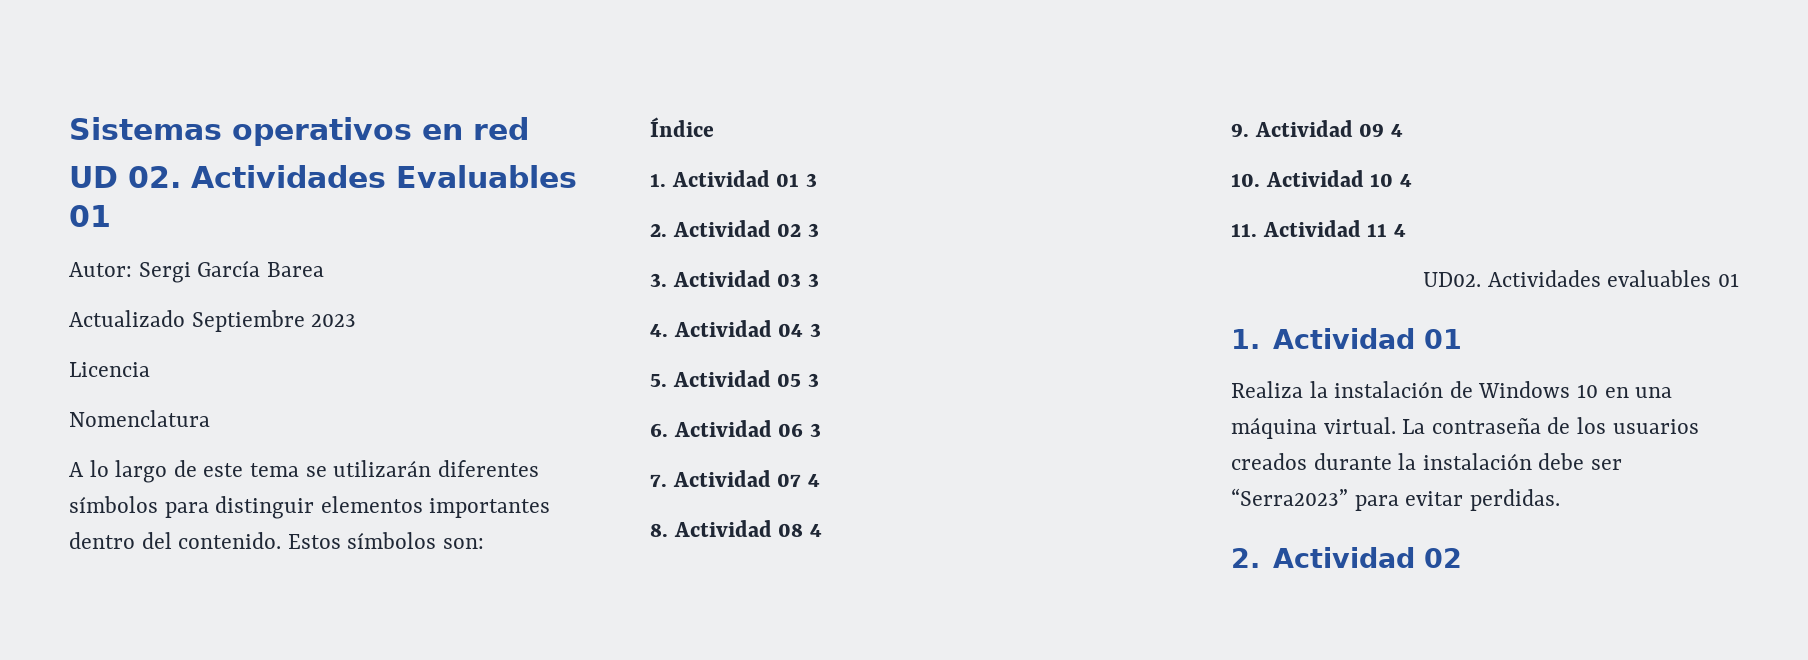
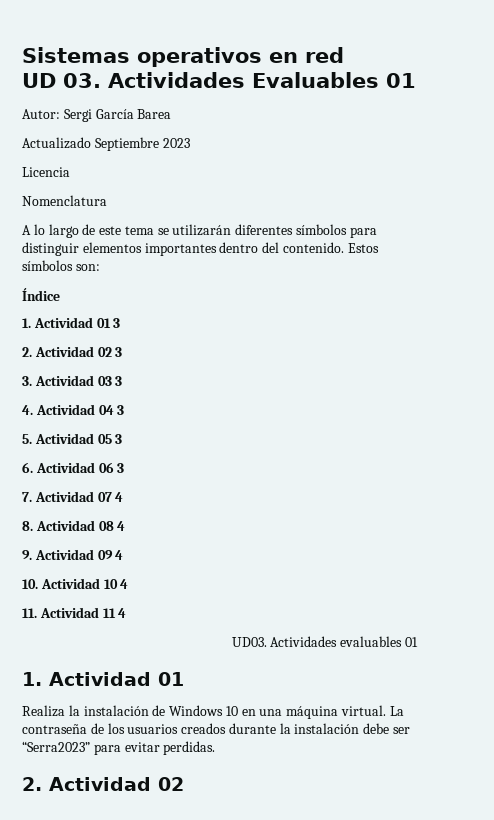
- UD 02. Actividades Evaluables 01
+ UD 03. Actividades Evaluables 01
- UD02.
+ UD03.

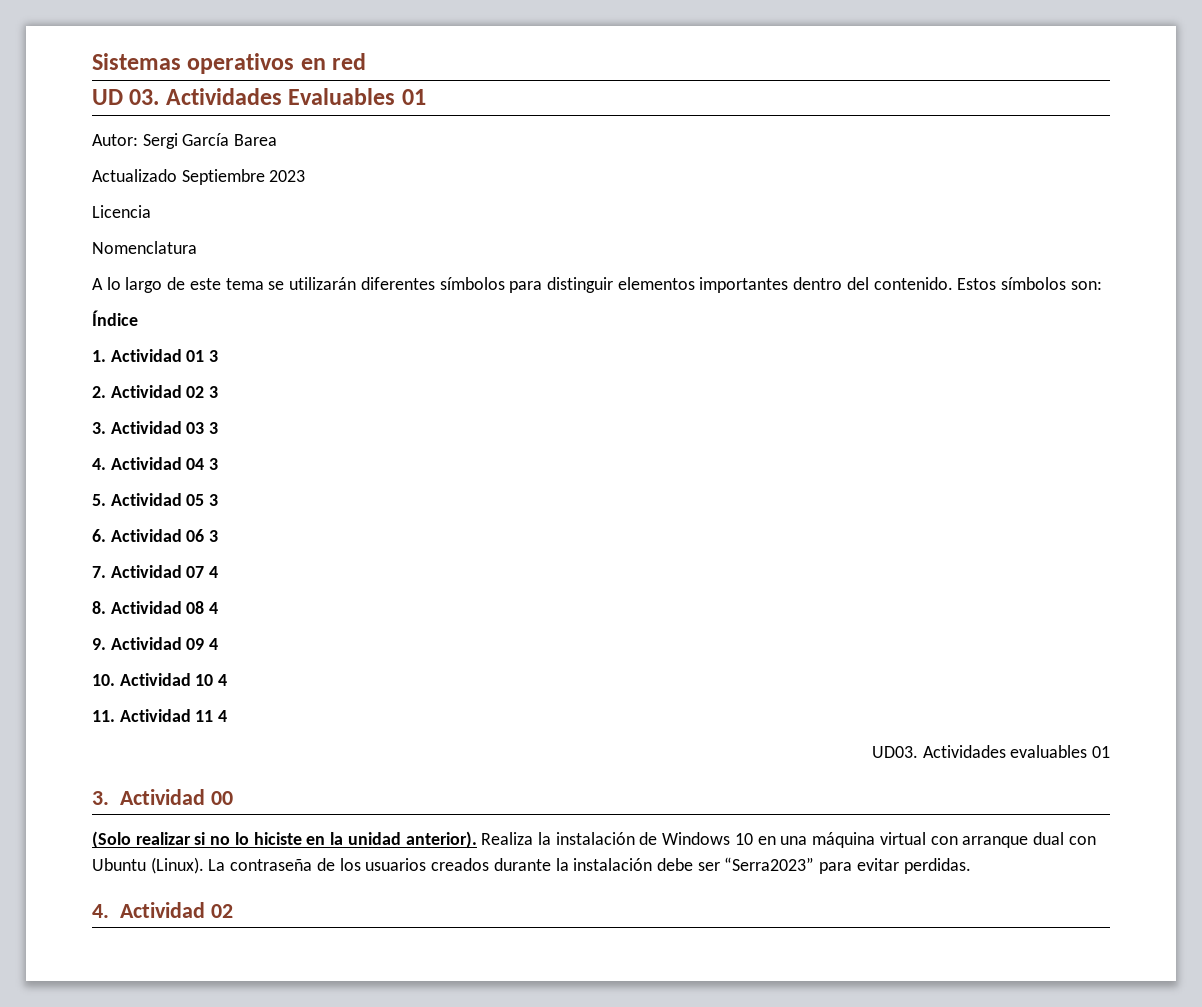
  Actividades evaluables 01
- 1. Actividad 01
- Realiza la instalación de Windows 10 en una máquina virtual.
+ 3. Actividad 00
+ (Solo realizar si no lo hiciste en la unidad anterior). Realiza la instalación de Windows 10 en una máquina virtual con arranque dual con Ubuntu (Linux).
  La contraseña de los usuarios creados durante la instalación debe ser “Serra2023” para evitar perdidas.
- 2. Actividad 02
+ 4. Actividad 02

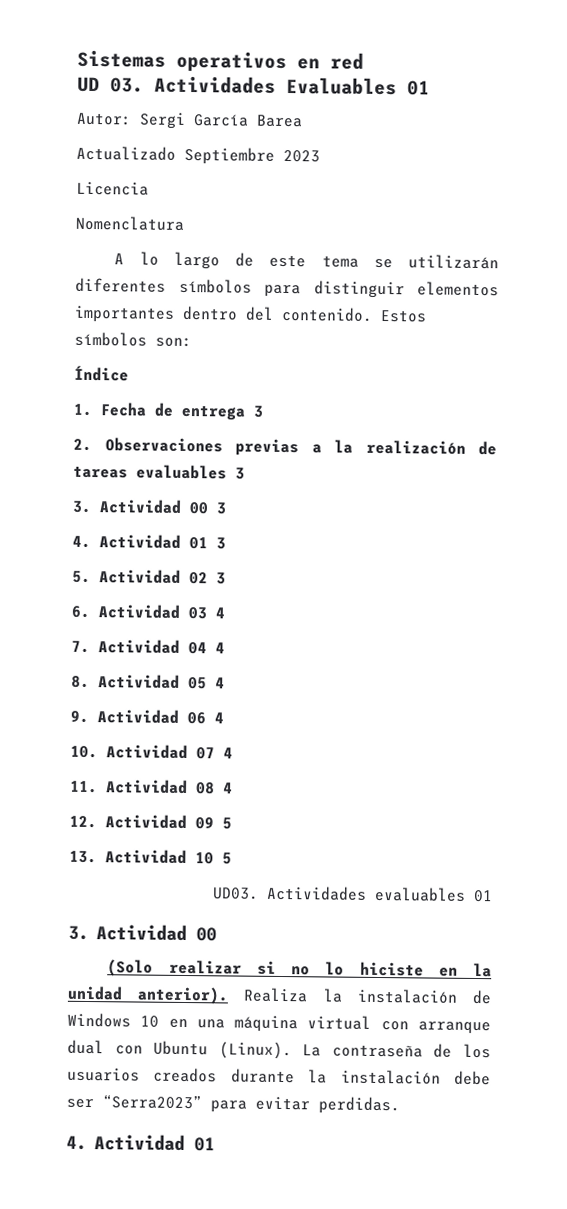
- 1. Actividad 01 3
+ 1. Fecha de entrega 3
+ 2. Observaciones previas a la realización de tareas evaluables 3
+ 3. Actividad 00 3
+ 4. Actividad 01 3
- 2. Actividad 02 3
+ 5. Actividad 02 3
- 3. Actividad 03 3
- 4. Actividad 04 3
- 5. Actividad 05 3
- 6. Actividad 06 3
- 7. Actividad 07 4
+ 6. Actividad 03 4
+ 7. Actividad 04 4
+ 8. Actividad 05 4
+ 9. Actividad 06 4
+ 10. Actividad 07 4
- 8. Actividad 08 4
+ 11. Actividad 08 4
- 9. Actividad 09 4
- 10. Actividad 10 4
- 11. Actividad 11 4
+ 12. Actividad 09 5
+ 13. Actividad 10 5
  La contraseña de los usuarios creados durante la instalación debe ser “Serra2023” para evitar perdidas.
- 4. Actividad 02
+ 4. Actividad 01

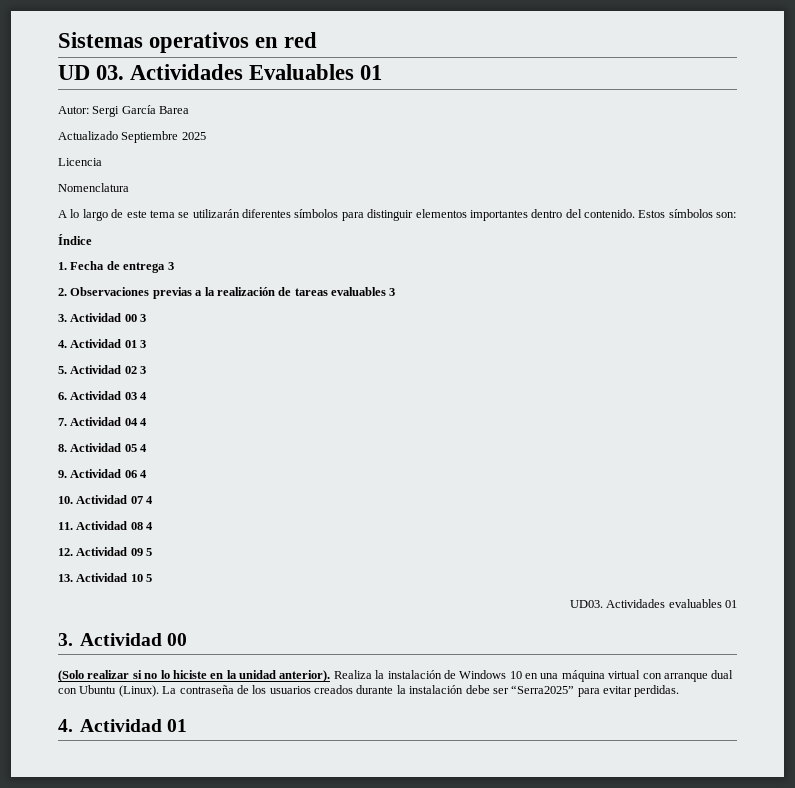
- Actualizado Septiembre 2023
+ Actualizado Septiembre 2025
- La contraseña de los usuarios creados durante la instalación debe ser “Serra2023” para evitar perdidas.
+ La contraseña de los usuarios creados durante la instalación debe ser “Serra2025” para evitar perdidas.

